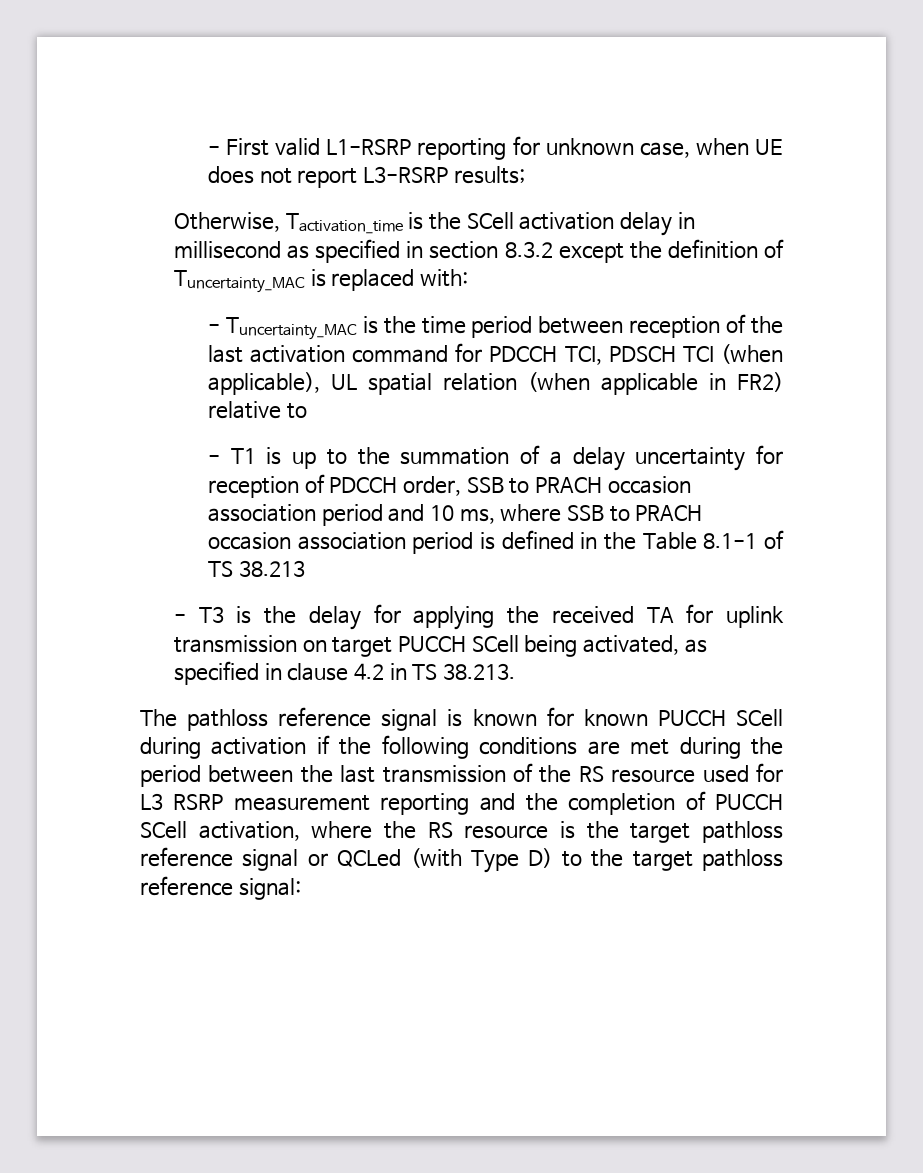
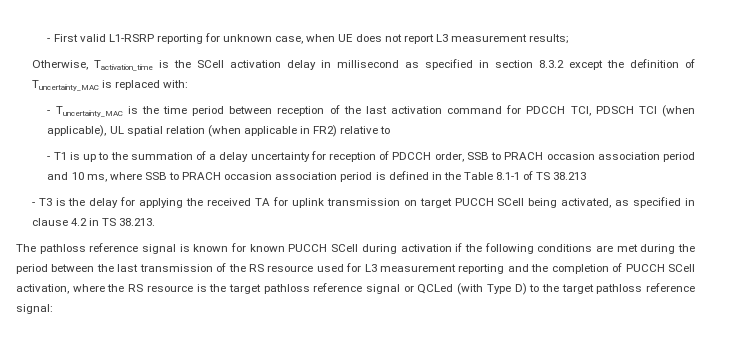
- - First valid L1-RSRP reporting for unknown case, when UE does not report L3-RSRP results;
+ - First valid L1-RSRP reporting for unknown case, when UE does not report L3 measurement results;
- The pathloss reference signal is known for known PUCCH SCell during activation if the following conditions are met during the period between the last transmission of the RS resource used for L3 RSRP measurement reporting and the completion of PUCCH SCell activation, where the RS resource is the target pathloss reference signal or QCLed (with Type D) to the target pathloss reference signal:
+ The pathloss reference signal is known for known PUCCH SCell during activation if the following conditions are met during the period between the last transmission of the RS resource used for L3 measurement reporting and the completion of PUCCH SCell activation, where the RS resource is the target pathloss reference signal or QCLed (with Type D) to the target pathloss reference signal:

